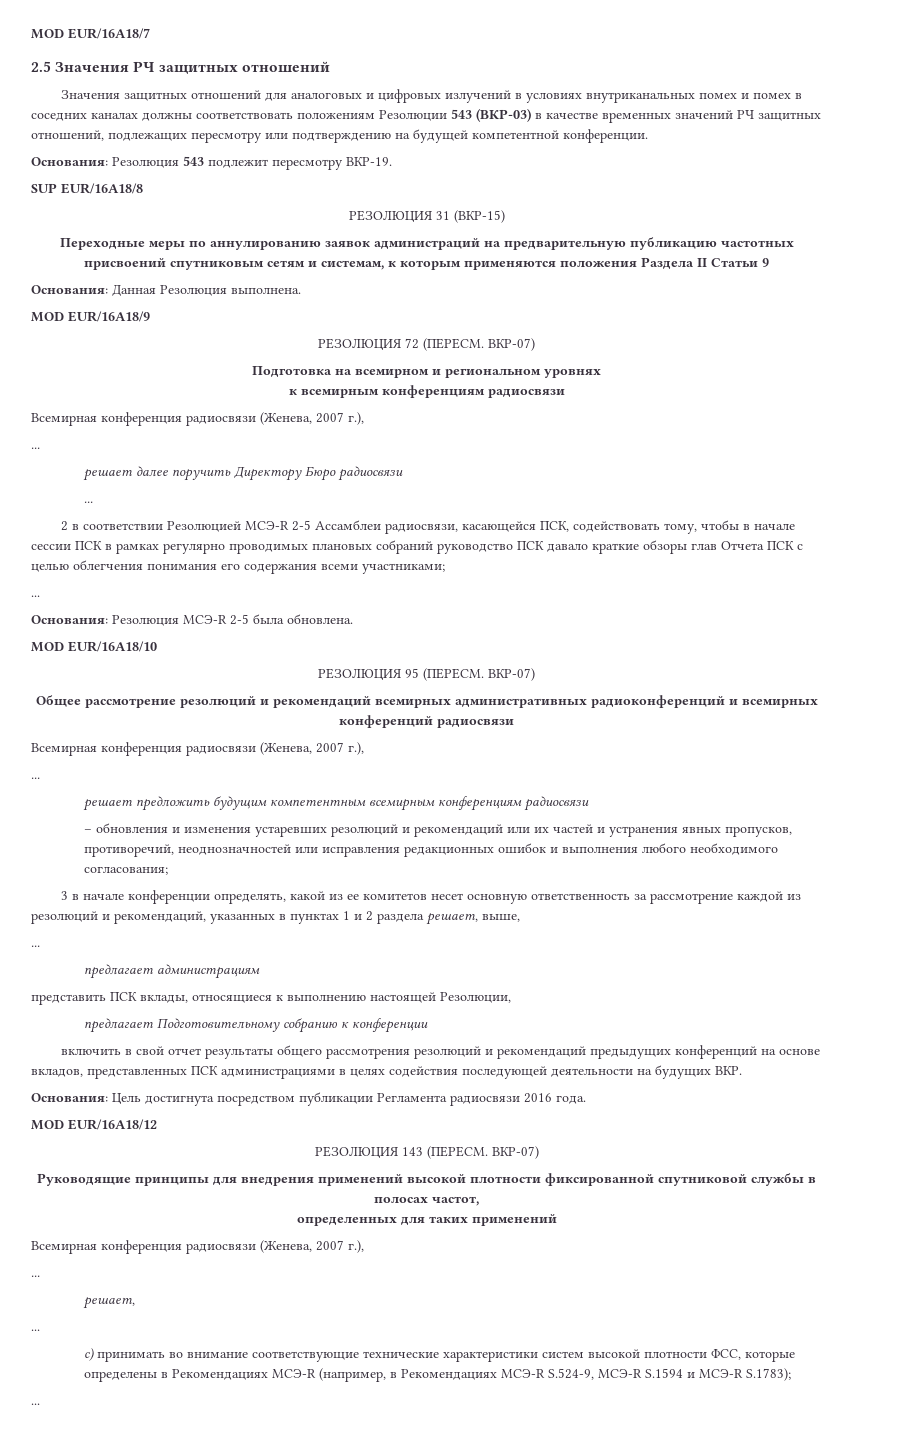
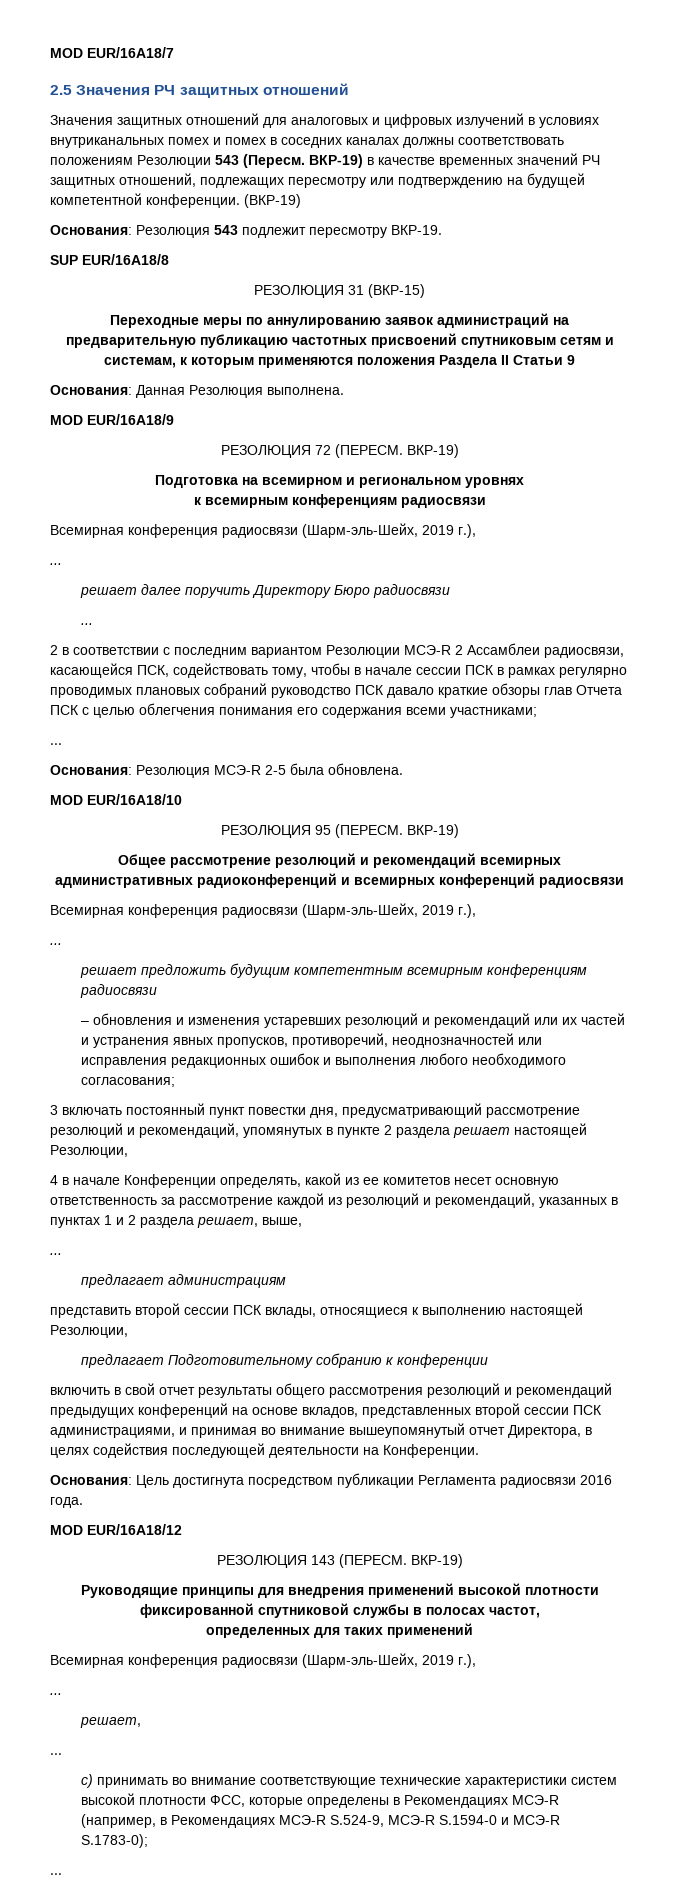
- Значения защитных отношений для аналоговых и цифровых излучений в условиях внутриканальных помех и помех в соседних каналах должны соответствовать положениям Резолюции 543 (ВКР-03) в качестве временных значений РЧ защитных отношений, подлежащих пересмотру или подтверждению на будущей компетентной конференции.
+ Значения защитных отношений для аналоговых и цифровых излучений в условиях внутриканальных помех и помех в соседних каналах должны соответствовать положениям Резолюции 543 (Пересм. ВКР-19) в качестве временных значений РЧ защитных отношений, подлежащих пересмотру или подтверждению на будущей компетентной конференции. (ВКР-19)
- РЕЗОЛЮЦИЯ 72 (ПЕРЕСМ. ВКР-07)
+ РЕЗОЛЮЦИЯ 72 (ПЕРЕСМ. ВКР-19)
  к всемирным конференциям радиосвязи
- Всемирная конференция радиосвязи (Женева, 2007 г.),
+ Всемирная конференция радиосвязи (Шарм-эль-Шейх, 2019 г.),
- 2 в соответствии Резолюцией МСЭ-R 2-5 Ассамблеи радиосвязи, касающейся ПСК, содействовать тому, чтобы в начале сессии ПСК в рамках регулярно проводимых плановых собраний руководство ПСК давало краткие обзоры глав Отчета ПСК с целью облегчения понимания его содержания всеми участниками;
+ 2 в соответствии с последним вариантом Резолюции МСЭ-R 2 Ассамблеи радиосвязи, касающейся ПСК, содействовать тому, чтобы в начале сессии ПСК в рамках регулярно проводимых плановых собраний руководство ПСК давало краткие обзоры глав Отчета ПСК с целью облегчения понимания его содержания всеми участниками;
- РЕЗОЛЮЦИЯ 95 (ПЕРЕСМ. ВКР-07)
+ РЕЗОЛЮЦИЯ 95 (ПЕРЕСМ. ВКР-19)
  Общее рассмотрение резолюций и рекомендаций всемирных административных радиоконференций и всемирных конференций радиосвязи
- Всемирная конференция радиосвязи (Женева, 2007 г.),
+ Всемирная конференция радиосвязи (Шарм-эль-Шейх, 2019 г.),
- 3 в начале конференции определять, какой из ее комитетов несет основную ответственность за рассмотрение каждой из резолюций и рекомендаций, указанных в пунктах 1 и 2 раздела решает, выше,
+ 3 включать постоянный пункт повестки дня, предусматривающий рассмотрение резолюций и рекомендаций, упомянутых в пункте 2 раздела решает настоящей Резолюции,
+ 4 в начале Конференции определять, какой из ее комитетов несет основную ответственность за рассмотрение каждой из резолюций и рекомендаций, указанных в пунктах 1 и 2 раздела решает, выше,
- представить ПСК вклады, относящиеся к выполнению настоящей Резолюции,
+ представить второй сессии ПСК вклады, относящиеся к выполнению настоящей Резолюции,
- включить в свой отчет результаты общего рассмотрения резолюций и рекомендаций предыдущих конференций на основе вкладов, представленных ПСК администрациями в целях содействия последующей деятельности на будущих ВКР.
+ включить в свой отчет результаты общего рассмотрения резолюций и рекомендаций предыдущих конференций на основе вкладов, представленных второй сессии ПСК администрациями, и принимая во внимание вышеупомянутый отчет Директора, в целях содействия последующей деятельности на Конференции.
- РЕЗОЛЮЦИЯ 143 (ПЕРЕСМ. ВКР-07)
+ РЕЗОЛЮЦИЯ 143 (ПЕРЕСМ. ВКР-19)
  определенных для таких применений
- Всемирная конференция радиосвязи (Женева, 2007 г.),
+ Всемирная конференция радиосвязи (Шарм-эль-Шейх, 2019 г.),
- с) принимать во внимание соответствующие технические характеристики систем высокой плотности ФСС, которые определены в Рекомендациях МСЭ-R (например, в Рекомендациях МСЭ-R S.524-9, МСЭ-R S.1594 и МСЭ-R S.1783);
+ с) принимать во внимание соответствующие технические характеристики систем высокой плотности ФСС, которые определены в Рекомендациях МСЭ-R (например, в Рекомендациях МСЭ-R S.524-9, МСЭ-R S.1594-0 и МСЭ-R S.1783-0);

